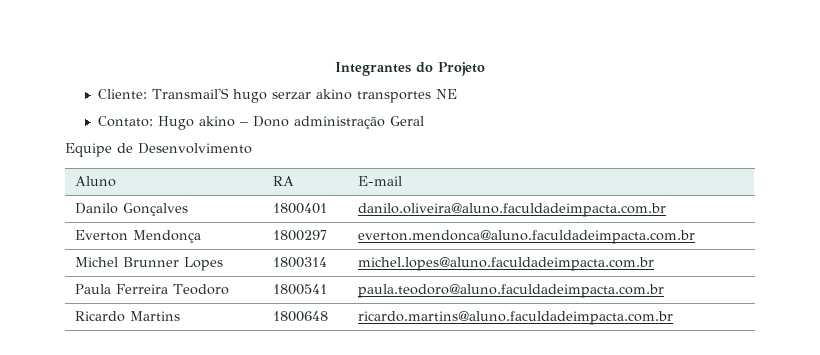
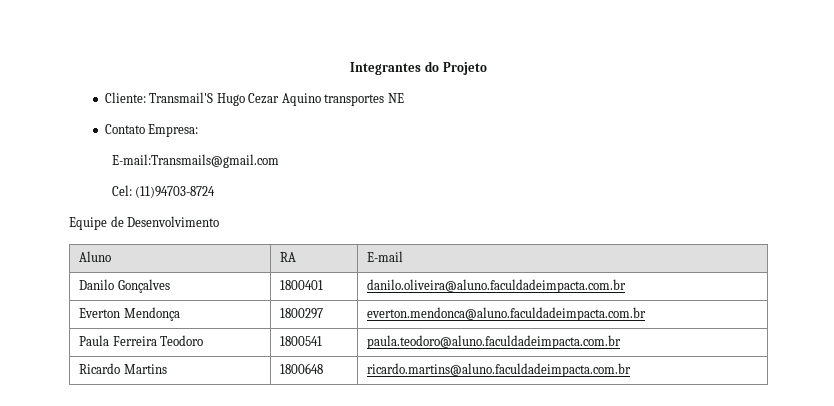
- Cliente: Transmail'S hugo serzar akino transportes NE
+ Cliente: Transmail'S Hugo Cezar Aquino transportes NE
- Contato: Hugo akino – Dono administração Geral
+ Contato Empresa:
+ E-mail:Transmails@gmail.com
+ Cel: (11)94703-8724
- Michel Brunner Lopes | 1800314 | michel.lopes@aluno.faculdadeimpacta.com.br

